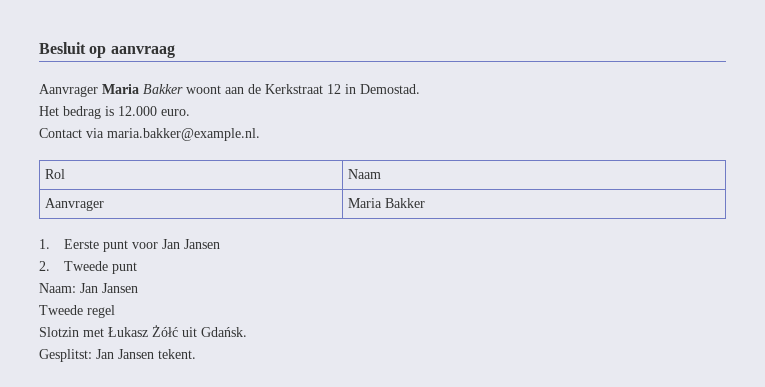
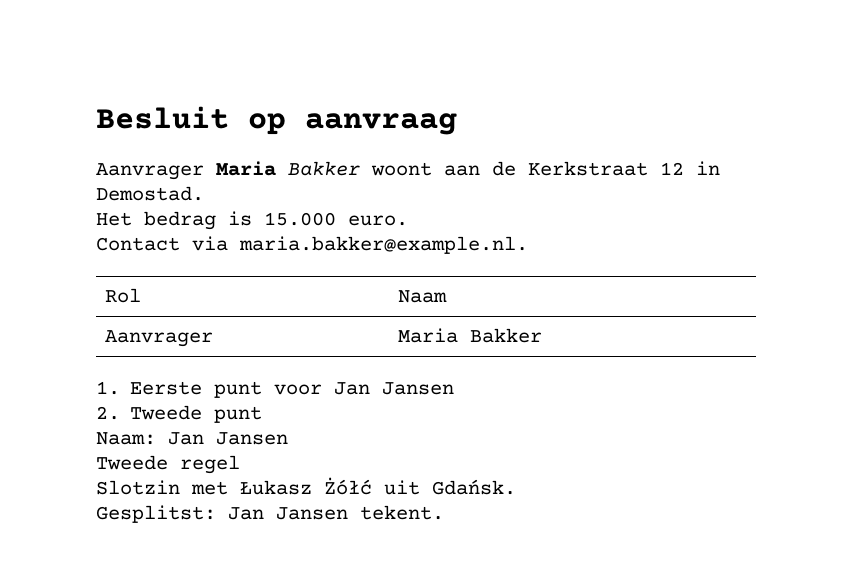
- Het bedrag is 12.000 euro.
+ Het bedrag is 15.000 euro.

